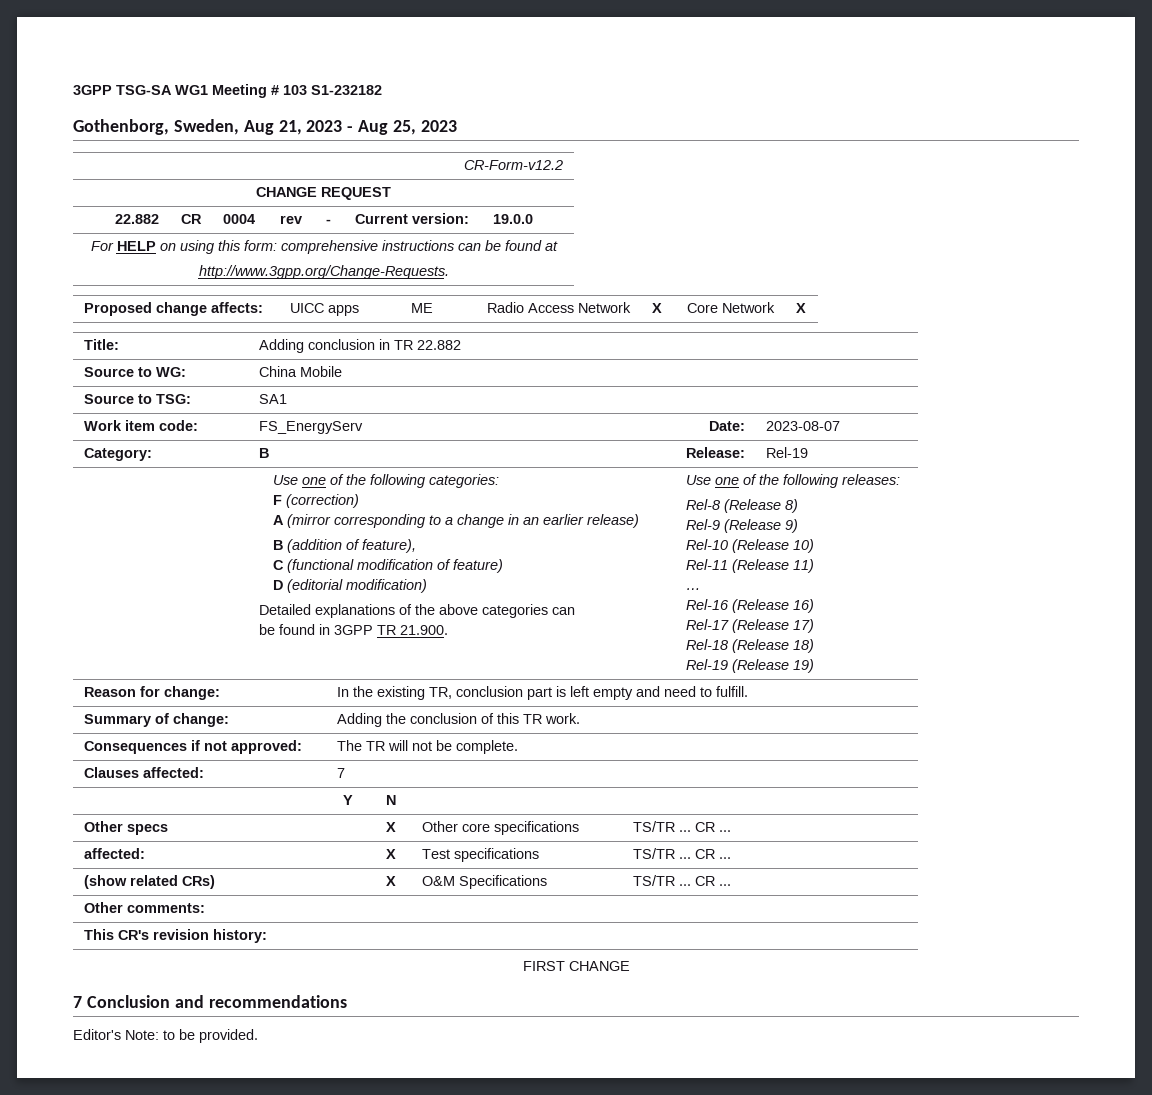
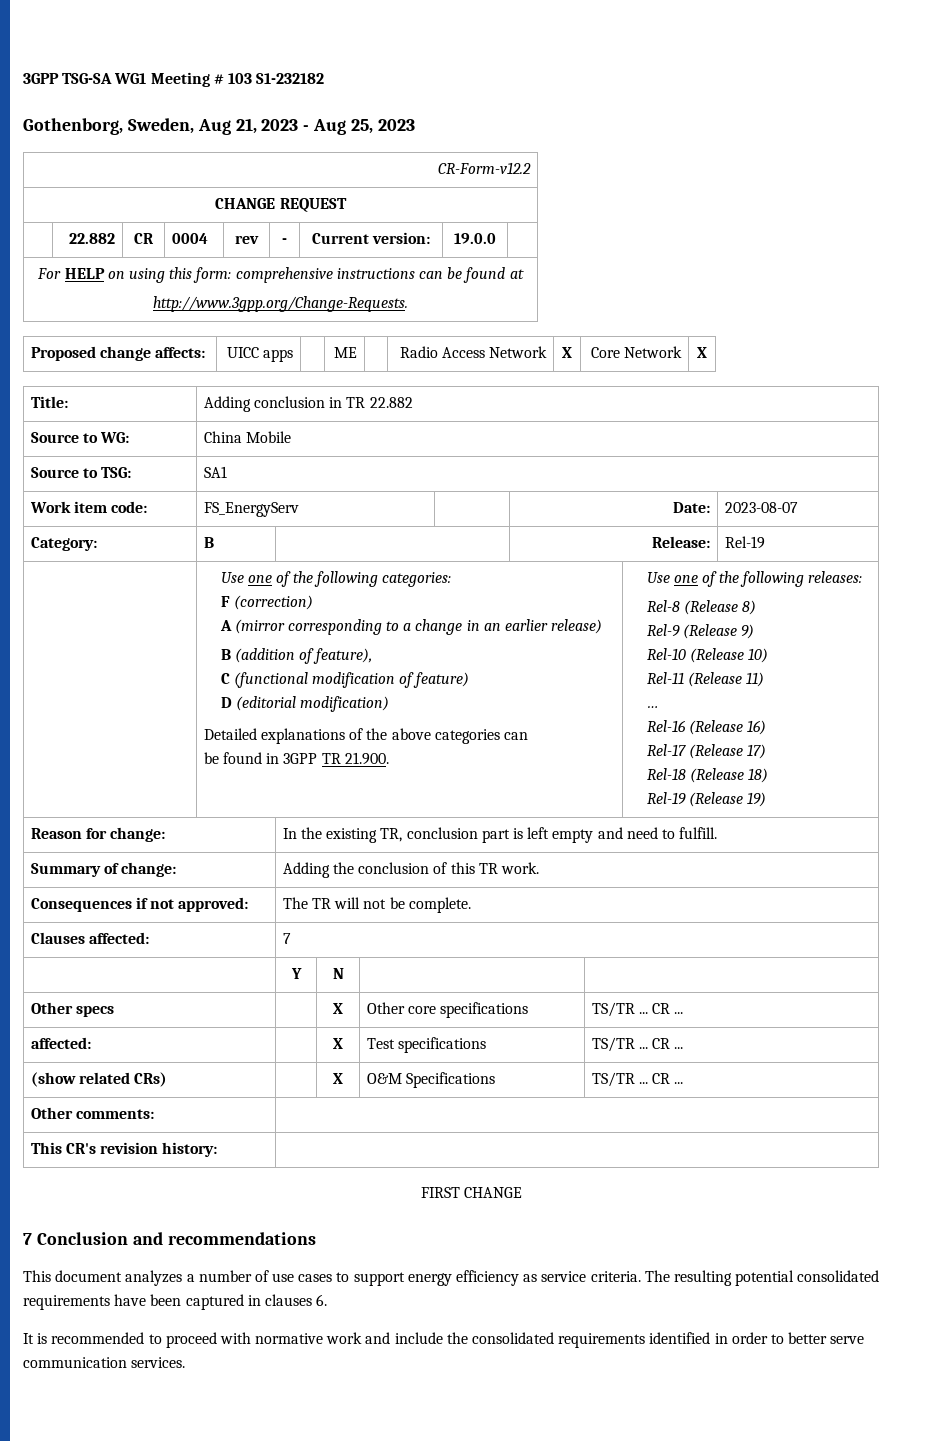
- Editor's Note: to be provided.
+ This document analyzes a number of use cases to support energy efficiency as service criteria. The resulting potential consolidated requirements have been captured in clauses 6.
+ It is recommended to proceed with normative work and include the consolidated requirements identified in order to better serve communication services.

